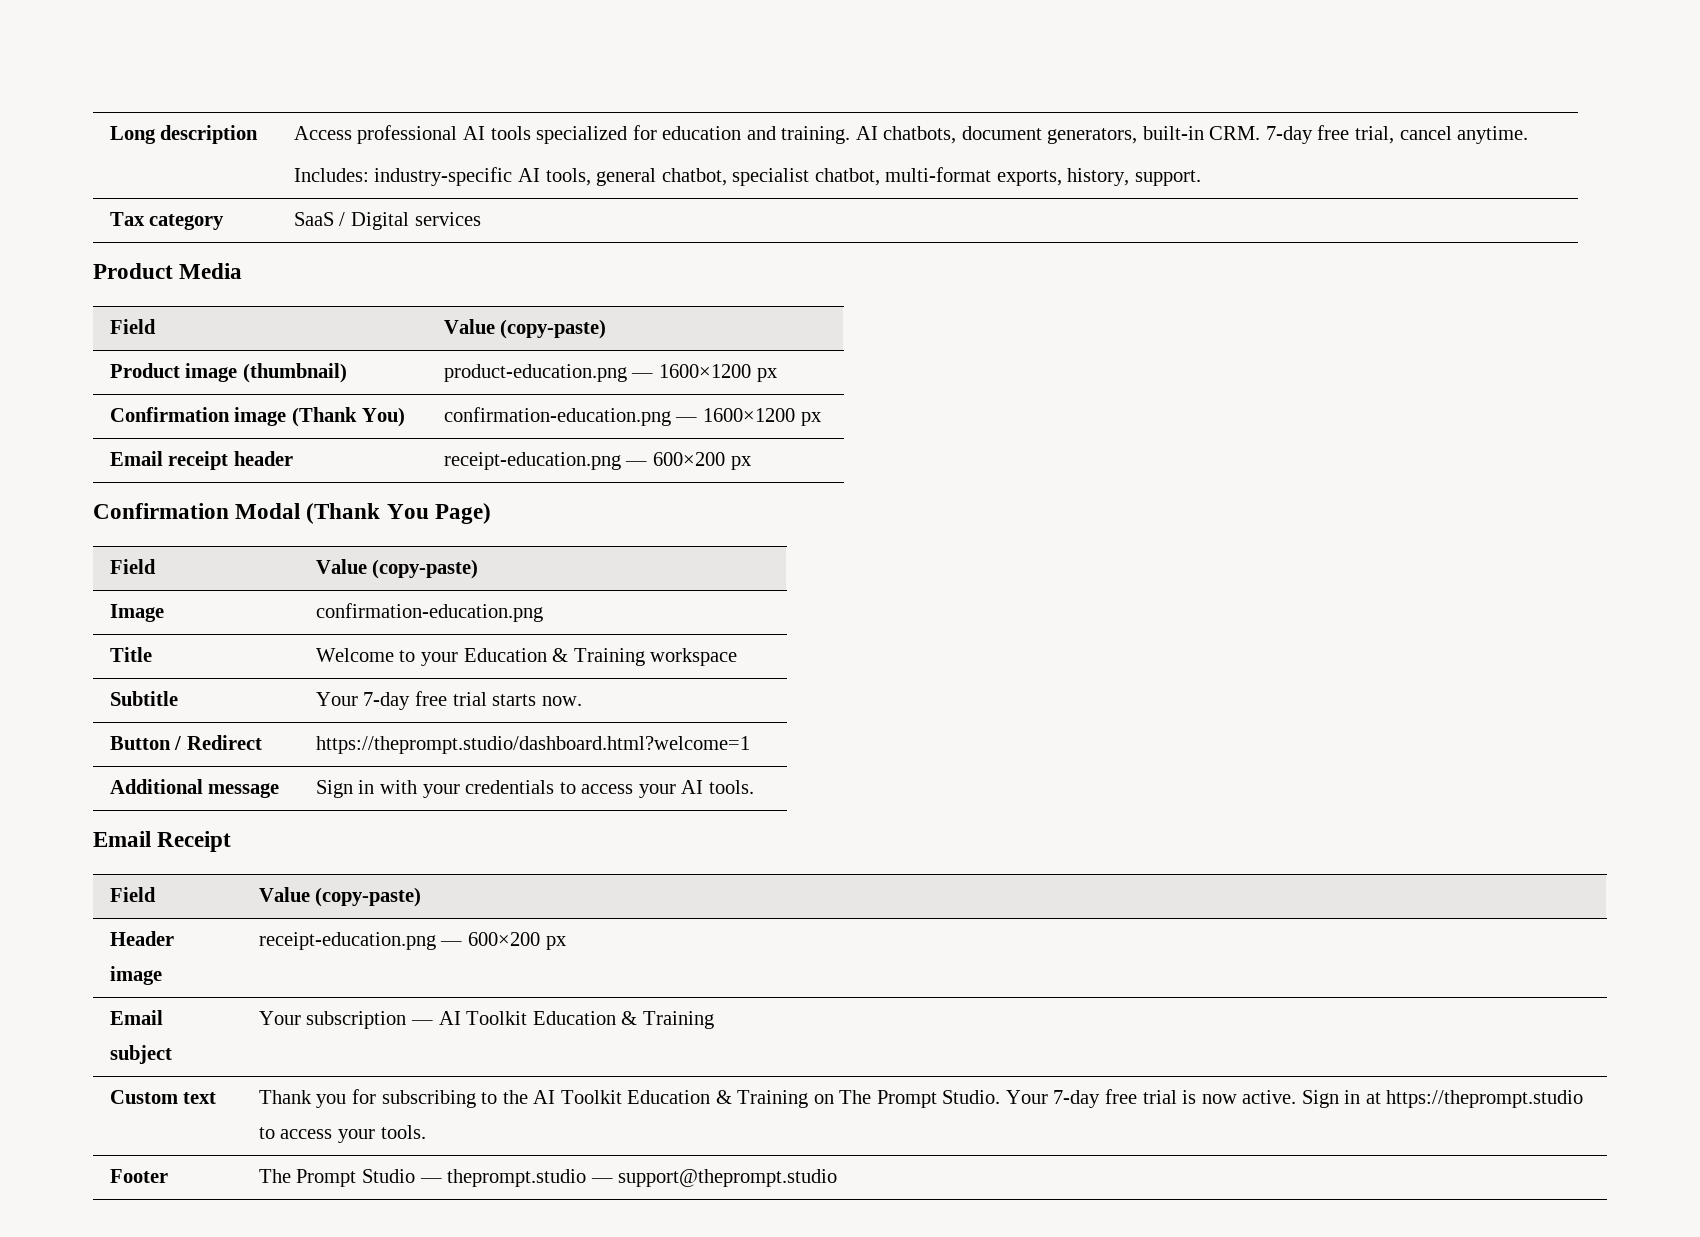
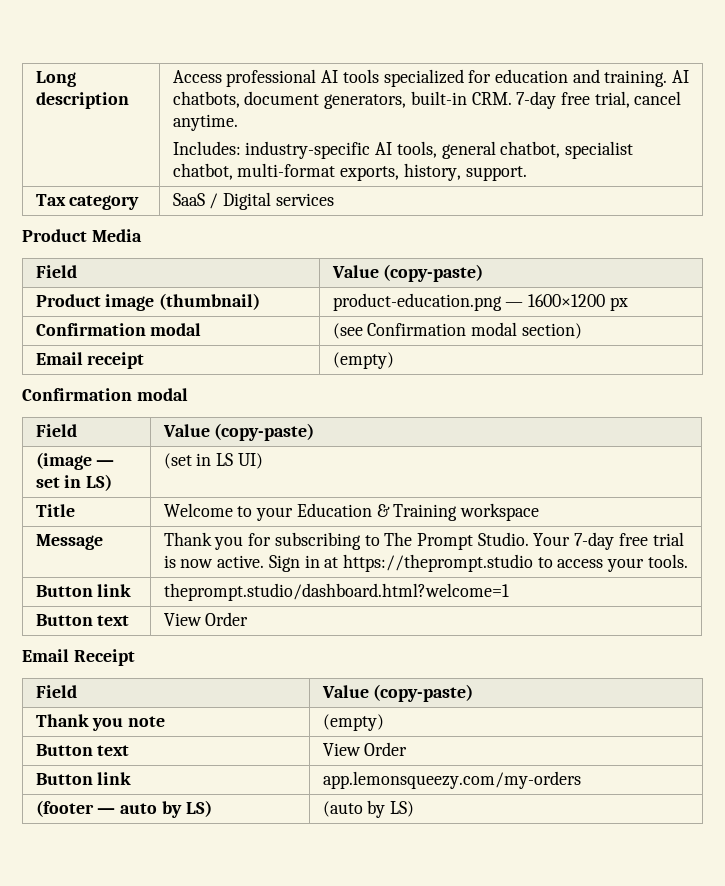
- Confirmation image (Thank You) | confirmation-education.png — 1600×1200 px
- Email receipt header | receipt-education.png — 600×200 px
- Confirmation Modal (Thank You Page)
+ Confirmation modal | (see Confirmation modal section)
+ Email receipt | (empty)
+ Confirmation modal
  Field | Value (copy-paste)
- Image | confirmation-education.png
+ (image — set in LS) | (set in LS UI)
- Subtitle | Your 7-day free trial starts now.
- Button / Redirect | https://theprompt.studio/dashboard.html?welcome=1
- Additional message | Sign in with your credentials to access your AI tools.
- Email Receipt
- Field | Value (copy-paste)
- Header image | receipt-education.png — 600×200 px
- Email subject | Your subscription — AI Toolkit Education & Training
- Custom text | Thank you for subscribing to the AI Toolkit Education & Training on The Prompt Studio. Your 7-day free trial is now active. Sign in at https://theprompt.studio to access your tools.
+ Message | Thank you for subscribing to The Prompt Studio. Your 7-day free trial is now active. Sign in at https://theprompt.studio to access your tools.
- Footer | The Prompt Studio — theprompt.studio — support@theprompt.studio
+ Button link | theprompt.studio/dashboard.html?welcome=1
+ Button text | View Order
+ Email Receipt
+ Field | Value (copy-paste)
+ Thank you note | (empty)
+ Button text | View Order
+ Button link | app.lemonsqueezy.com/my-orders
+ (footer — auto by LS) | (auto by LS)

